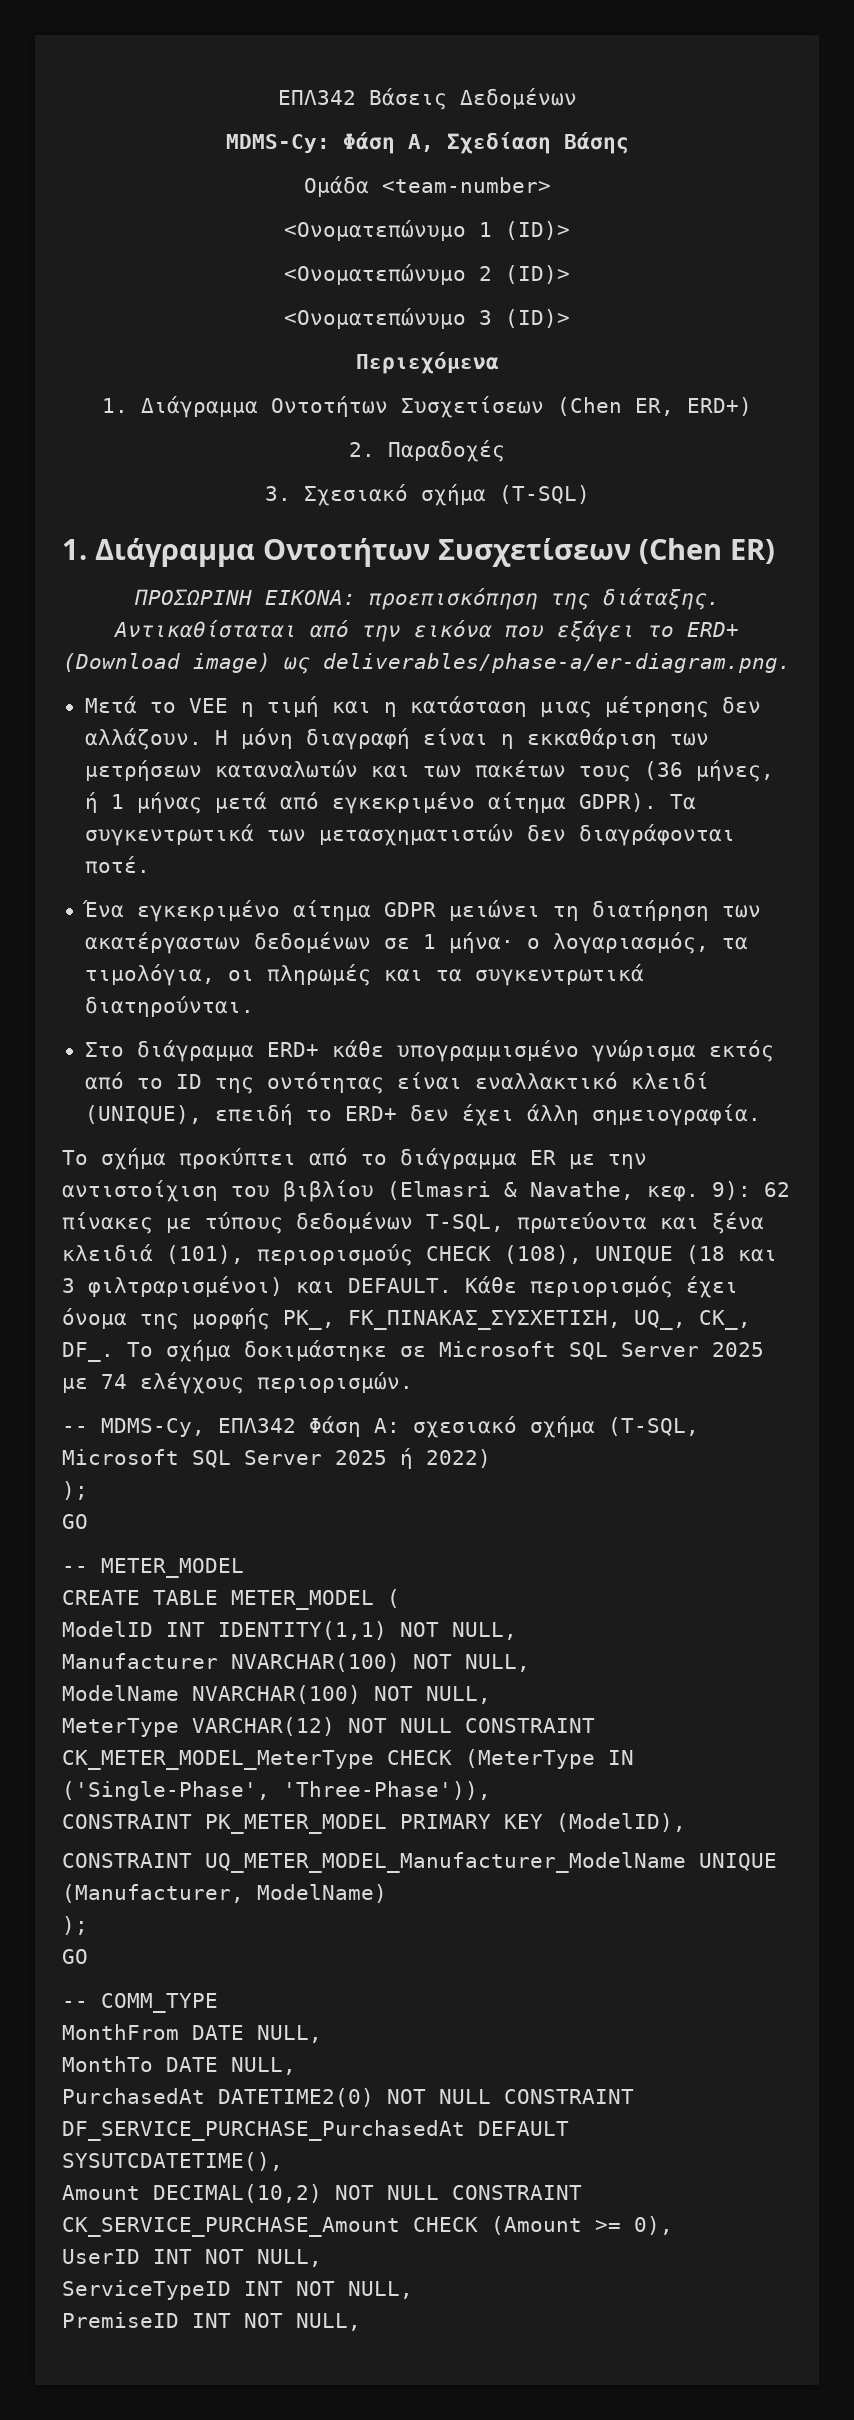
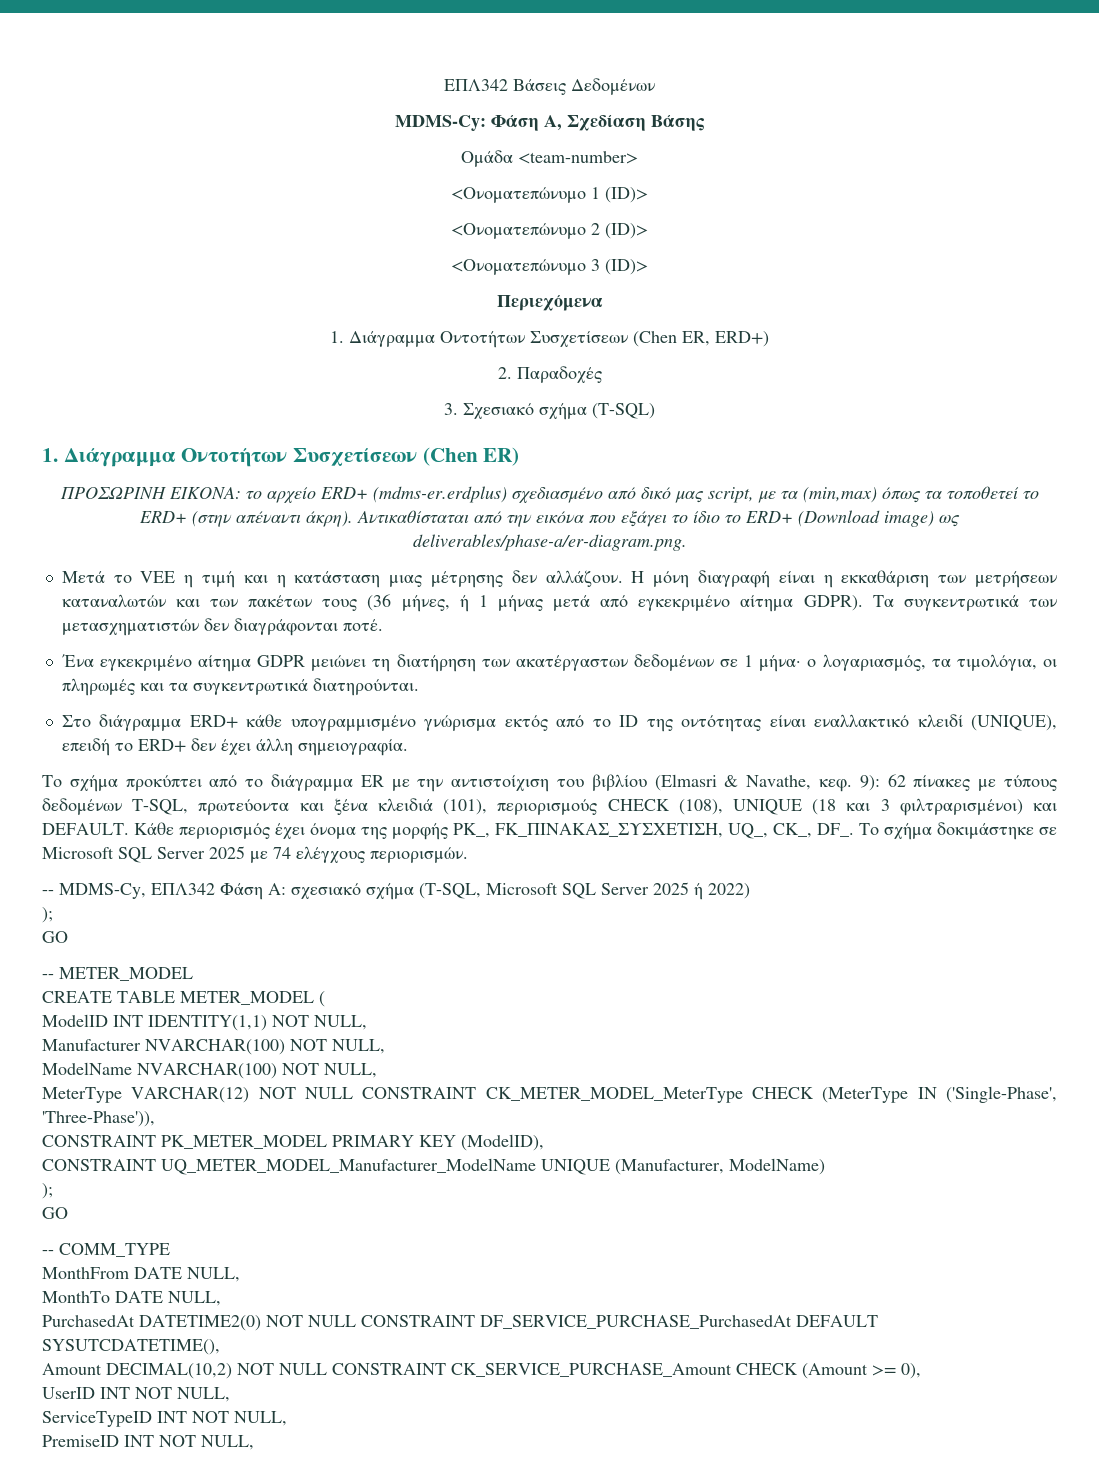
- ΠΡΟΣΩΡΙΝΗ ΕΙΚΟΝΑ: προεπισκόπηση της διάταξης.
+ ΠΡΟΣΩΡΙΝΗ ΕΙΚΟΝΑ: το αρχείο ERD+ (mdms-er.erdplus) σχεδιασμένο από δικό μας script, με τα (min,max) όπως τα τοποθετεί το ERD+ (στην απέναντι άκρη).
- Αντικαθίσταται από την εικόνα που εξάγει το ERD+ (Download image) ως deliverables/phase-a/er-diagram.png.
+ Αντικαθίσταται από την εικόνα που εξάγει το ίδιο το ERD+ (Download image) ως deliverables/phase-a/er-diagram.png.

